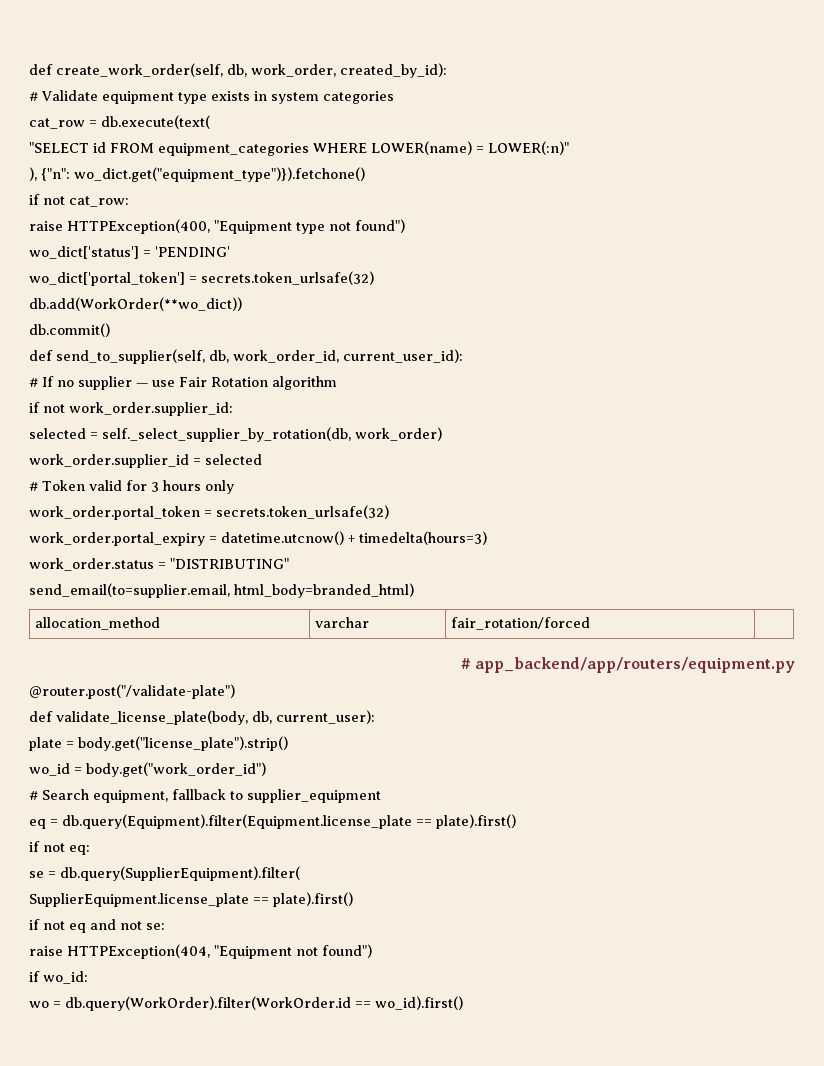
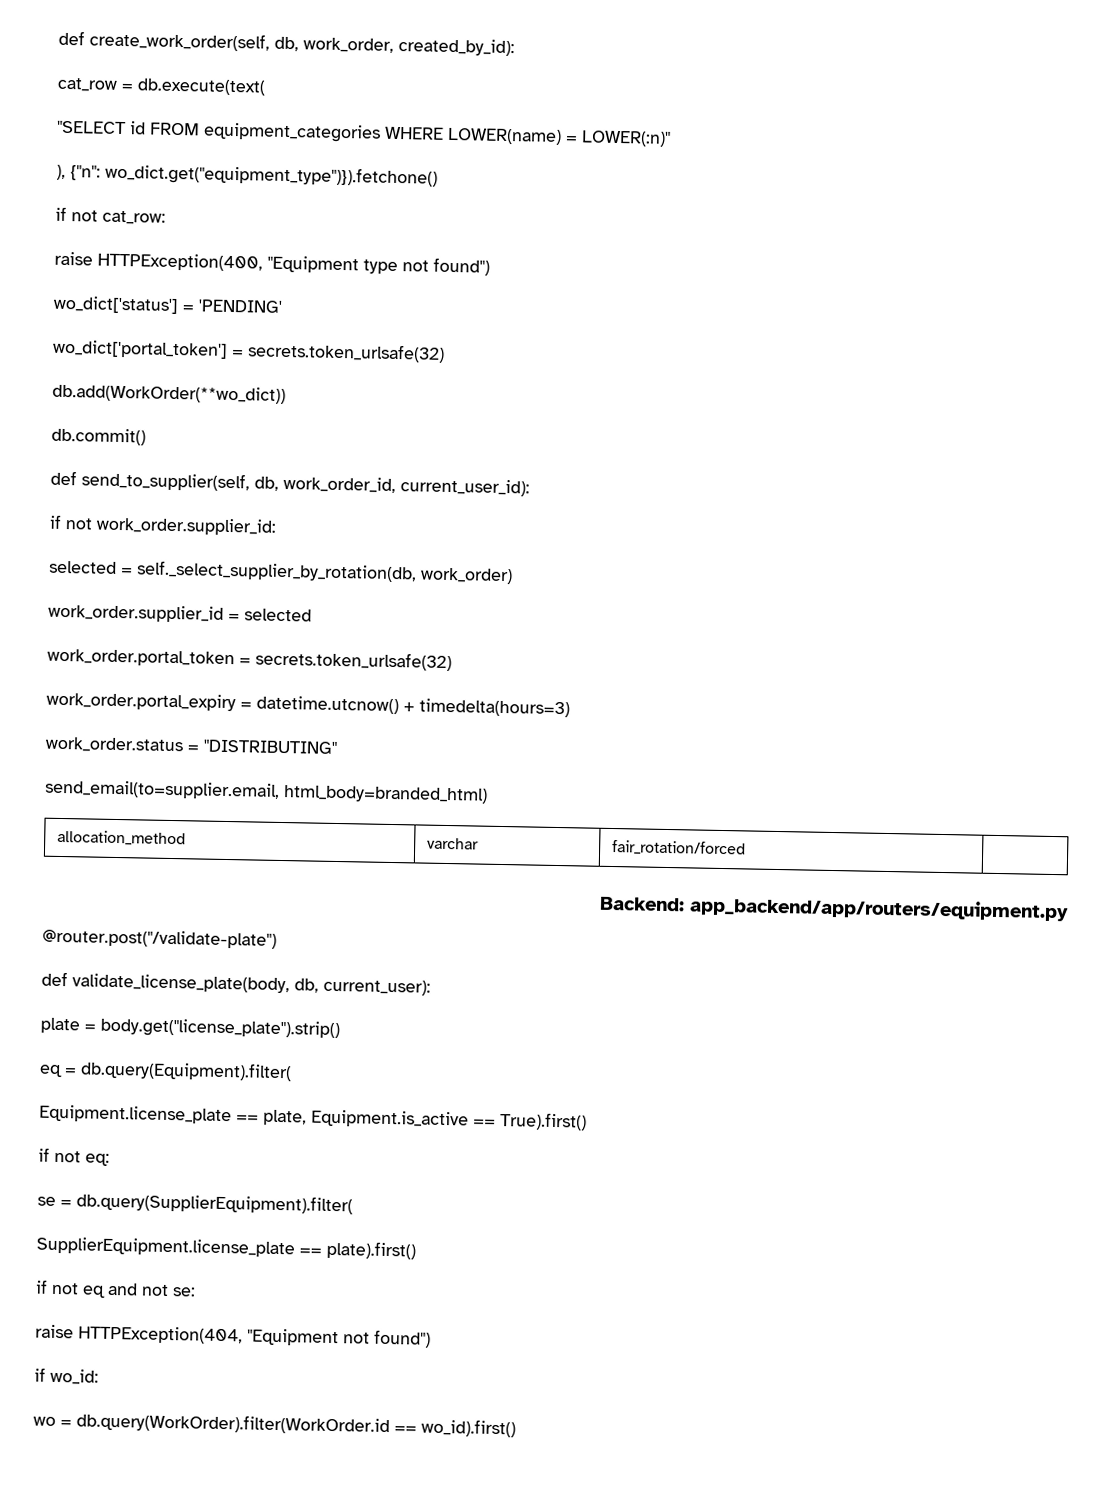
- # Validate equipment type exists in system categories
- # If no supplier — use Fair Rotation algorithm
- # Token valid for 3 hours only
- # app_backend/app/routers/equipment.py
+ Backend: app_backend/app/routers/equipment.py
- wo_id = body.get("work_order_id")
- # Search equipment, fallback to supplier_equipment
- eq = db.query(Equipment).filter(Equipment.license_plate == plate).first()
+ eq = db.query(Equipment).filter(
+ Equipment.license_plate == plate, Equipment.is_active == True).first()

